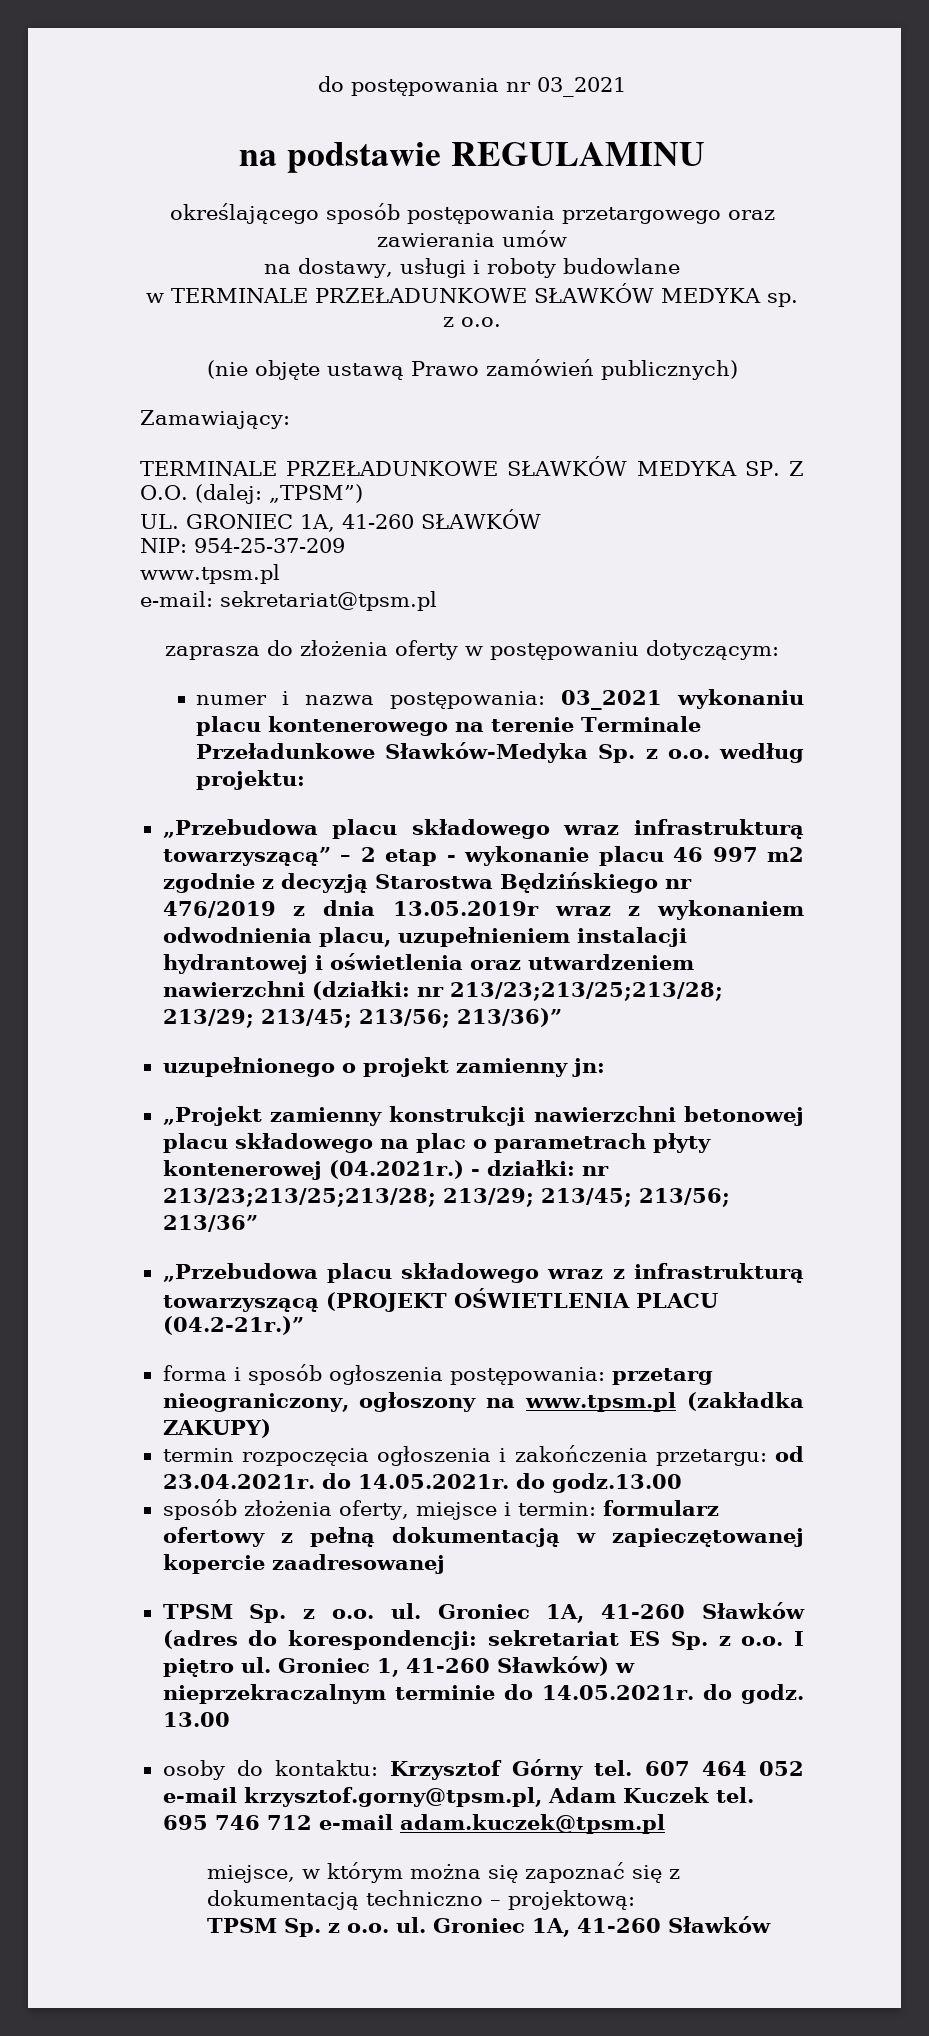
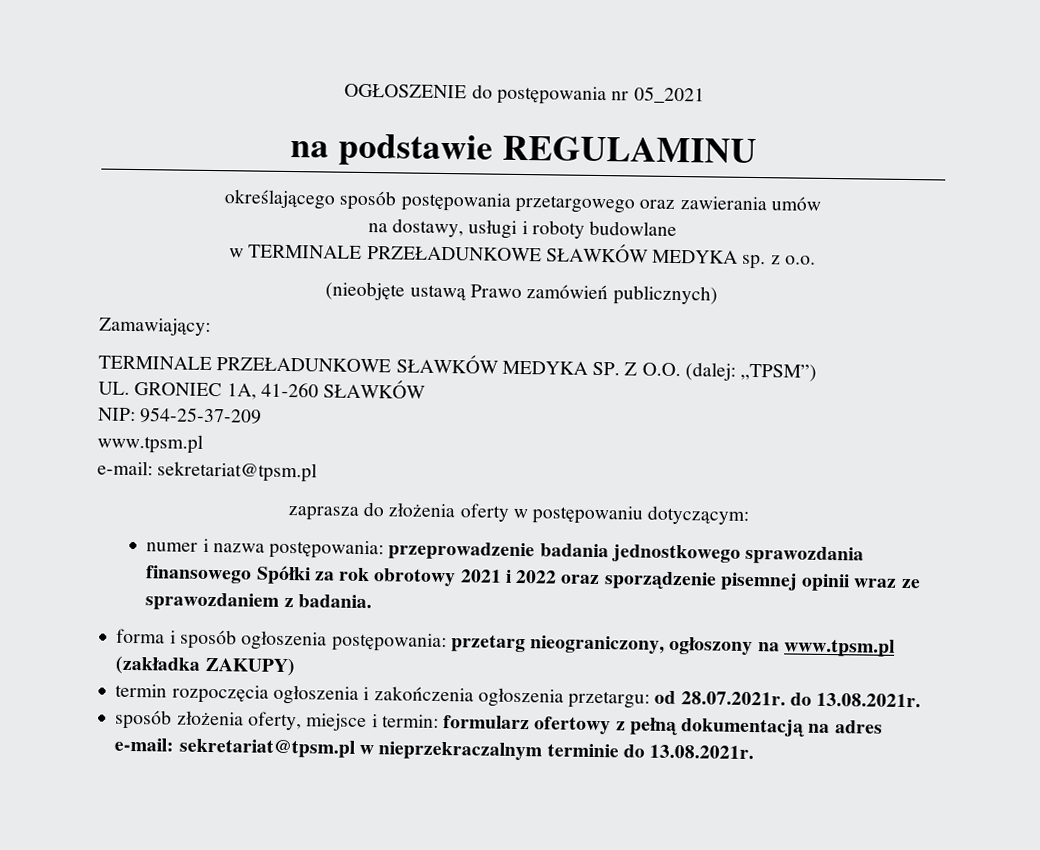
- do postępowania nr 03_2021
+ OGŁOSZENIE do postępowania nr 05_2021
- (nie objęte ustawą Prawo zamówień publicznych)
+ (nieobjęte ustawą Prawo zamówień publicznych)
- numer i nazwa postępowania: 03_2021 wykonaniu placu kontenerowego na terenie Terminale Przeładunkowe Sławków-Medyka Sp. z o.o. według projektu:
- „Przebudowa placu składowego wraz infrastrukturą towarzyszącą” – 2 etap - wykonanie placu 46 997 m2 zgodnie z decyzją Starostwa Będzińskiego nr 476/2019 z dnia 13.05.2019r wraz z wykonaniem odwodnienia placu, uzupełnieniem instalacji hydrantowej i oświetlenia oraz utwardzeniem nawierzchni (działki: nr 213/23;213/25;213/28; 213/29; 213/45; 213/56; 213/36)”
- uzupełnionego o projekt zamienny jn:
- „Projekt zamienny konstrukcji nawierzchni betonowej placu składowego na plac o parametrach płyty kontenerowej (04.2021r.) - działki: nr 213/23;213/25;213/28; 213/29; 213/45; 213/56; 213/36”
- „Przebudowa placu składowego wraz z infrastrukturą towarzyszącą (PROJEKT OŚWIETLENIA PLACU (04.2-21r.)”
+ numer i nazwa postępowania: przeprowadzenie badania jednostkowego sprawozdania finansowego Spółki za rok obrotowy 2021 i 2022 oraz sporządzenie pisemnej opinii wraz ze sprawozdaniem z badania.
- termin rozpoczęcia ogłoszenia i zakończenia przetargu: od 23.04.2021r. do 14.05.2021r. do godz.13.00
+ termin rozpoczęcia ogłoszenia i zakończenia ogłoszenia przetargu: od 28.07.2021r. do 13.08.2021r.
- sposób złożenia oferty, miejsce i termin: formularz ofertowy z pełną dokumentacją w zapieczętowanej kopercie zaadresowanej
- TPSM Sp. z o.o. ul. Groniec 1A, 41-260 Sławków (adres do korespondencji: sekretariat ES Sp. z o.o. I piętro ul. Groniec 1, 41-260 Sławków) w nieprzekraczalnym terminie do 14.05.2021r. do godz. 13.00
- osoby do kontaktu: Krzysztof Górny tel. 607 464 052 e-mail krzysztof.gorny@tpsm.pl, Adam Kuczek tel. 695 746 712 e-mail adam.kuczek@tpsm.pl
- miejsce, w którym można się zapoznać się z dokumentacją techniczno – projektową:
- TPSM Sp. z o.o. ul. Groniec 1A, 41-260 Sławków
+ sposób złożenia oferty, miejsce i termin: formularz ofertowy z pełną dokumentacją na adres e-mail: sekretariat@tpsm.pl w nieprzekraczalnym terminie do 13.08.2021r.

